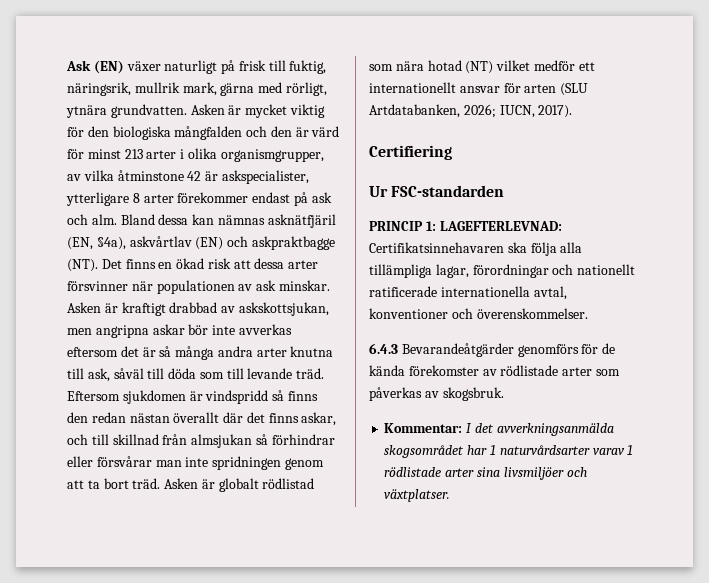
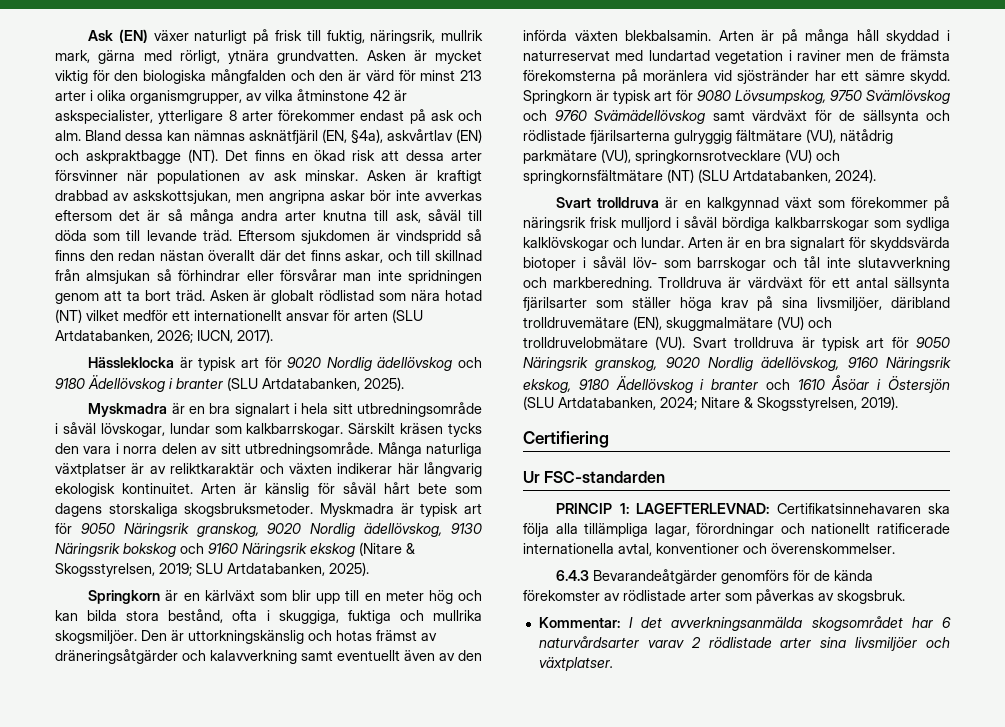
+ Hässleklocka är typisk art för 9020 Nordlig ädellövskog och 9180 Ädellövskog i branter (SLU Artdatabanken, 2025).
+ Myskmadra är en bra signalart i hela sitt utbredningsområde i såväl lövskogar, lundar som kalkbarrskogar. Särskilt kräsen tycks den vara i norra delen av sitt utbredningsområde. Många naturliga växtplatser är av reliktkaraktär och växten indikerar här långvarig ekologisk kontinuitet. Arten är känslig för såväl hårt bete som dagens storskaliga skogsbruksmetoder. Myskmadra är typisk art för 9050 Näringsrik granskog, 9020 Nordlig ädellövskog, 9130 Näringsrik bokskog och 9160 Näringsrik ekskog (Nitare & Skogsstyrelsen, 2019; SLU Artdatabanken, 2025).
+ Springkorn är en kärlväxt som blir upp till en meter hög och kan bilda stora bestånd, ofta i skuggiga, fuktiga och mullrika skogsmiljöer. Den är uttorkningskänslig och hotas främst av dräneringsåtgärder och kalavverkning samt eventuellt även av den införda växten blekbalsamin. Arten är på många håll skyddad i naturreservat med lundartad vegetation i raviner men de främsta förekomsterna på moränlera vid sjöstränder har ett sämre skydd. Springkorn är typisk art för 9080 Lövsumpskog, 9750 Svämlövskog och 9760 Svämädellövskog samt värdväxt för de sällsynta och rödlistade fjärilsarterna gulryggig fältmätare (VU), nätådrig parkmätare (VU), springkornsrotvecklare (VU) och springkornsfältmätare (NT) (SLU Artdatabanken, 2024).
+ Svart trolldruva är en kalkgynnad växt som förekommer på näringsrik frisk mulljord i såväl bördiga kalkbarrskogar som sydliga kalklövskogar och lundar. Arten är en bra signalart för skyddsvärda biotoper i såväl löv- som barrskogar och tål inte slutavverkning och markberedning. Trolldruva är värdväxt för ett antal sällsynta fjärilsarter som ställer höga krav på sina livsmiljöer, däribland trolldruvemätare (EN), skuggmalmätare (VU) och trolldruvelobmätare (VU). Svart trolldruva är typisk art för 9050 Näringsrik granskog, 9020 Nordlig ädellövskog, 9160 Näringsrik ekskog, 9180 Ädellövskog i branter och 1610 Åsöar i Östersjön (SLU Artdatabanken, 2024; Nitare & Skogsstyrelsen, 2019).
- Kommentar: I det avverkningsanmälda skogsområdet har 1 naturvårdsarter varav 1 rödlistade arter sina livsmiljöer och växtplatser.
+ Kommentar: I det avverkningsanmälda skogsområdet har 6 naturvårdsarter varav 2 rödlistade arter sina livsmiljöer och växtplatser.

